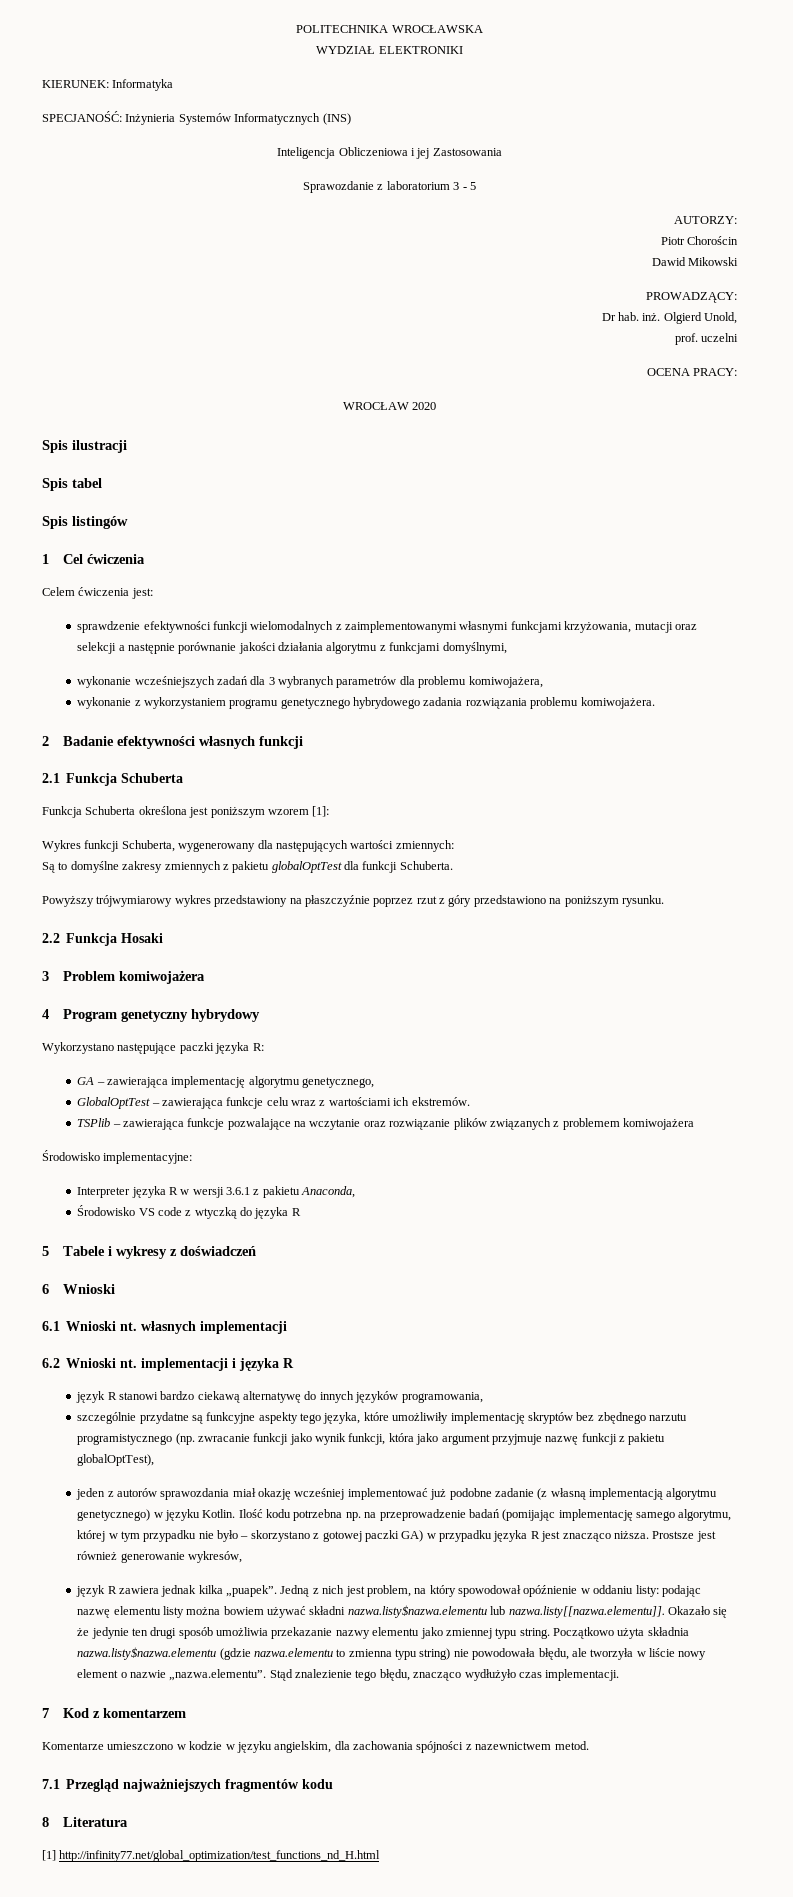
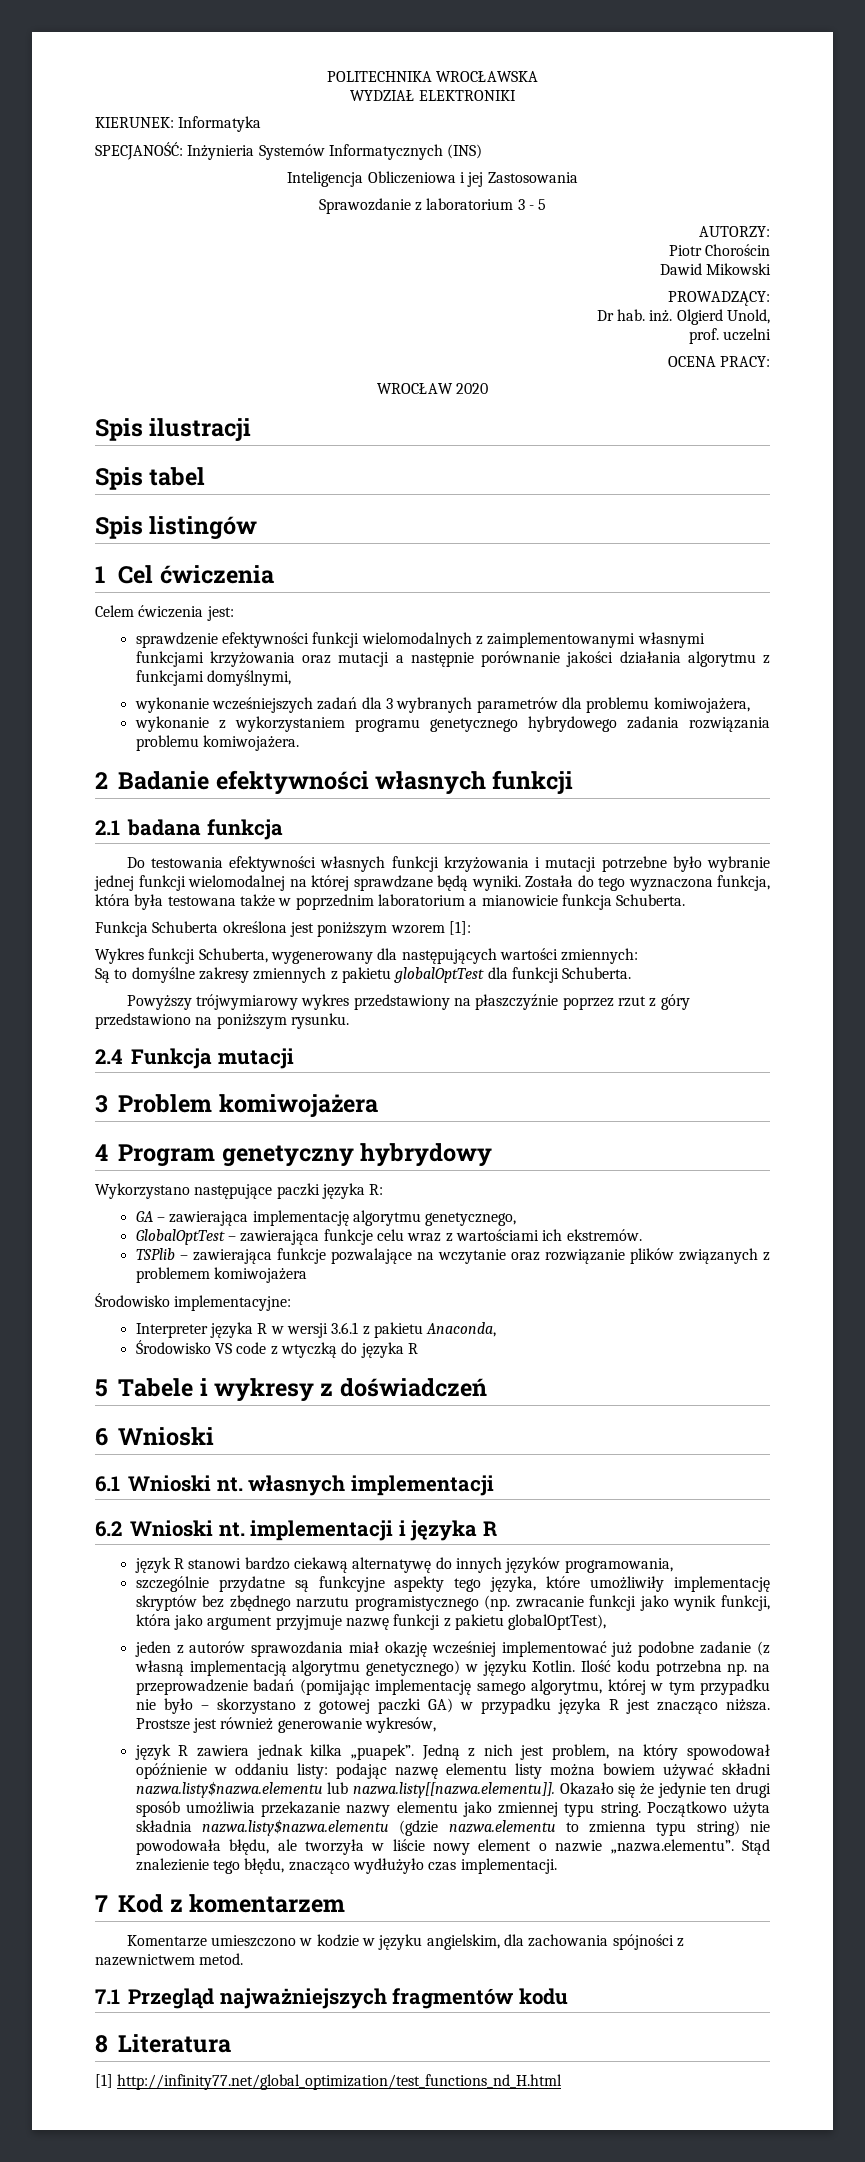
- sprawdzenie efektywności funkcji wielomodalnych z zaimplementowanymi własnymi funkcjami krzyżowania, mutacji oraz selekcji a następnie porównanie jakości działania algorytmu z funkcjami domyślnymi,
+ sprawdzenie efektywności funkcji wielomodalnych z zaimplementowanymi własnymi funkcjami krzyżowania oraz mutacji a następnie porównanie jakości działania algorytmu z funkcjami domyślnymi,
- 2.1 Funkcja Schuberta
+ 2.1 badana funkcja
+ Do testowania efektywności własnych funkcji krzyżowania i mutacji potrzebne było wybranie jednej funkcji wielomodalnej na której sprawdzane będą wyniki. Została do tego wyznaczona funkcja, która była testowana także w poprzednim laboratorium a mianowicie funkcja Schuberta.
- 2.2 Funkcja Hosaki
+ 2.4 Funkcja mutacji

